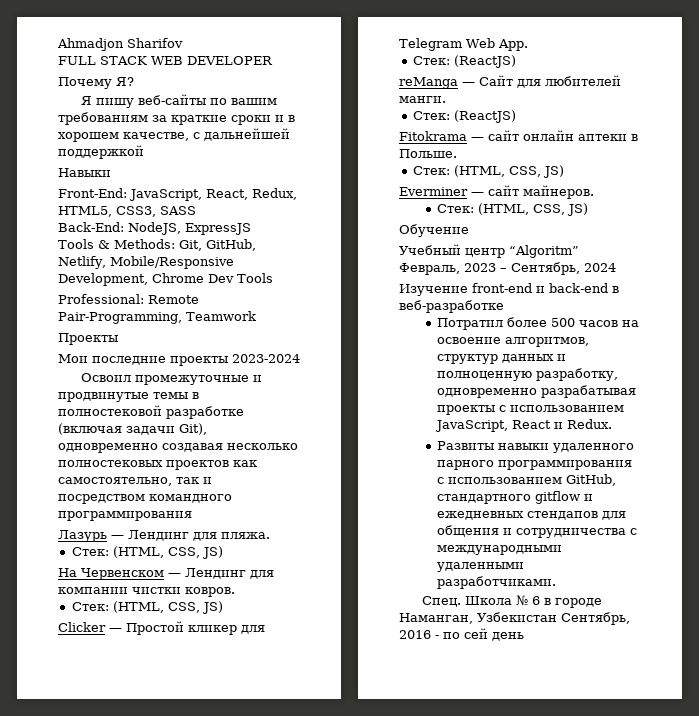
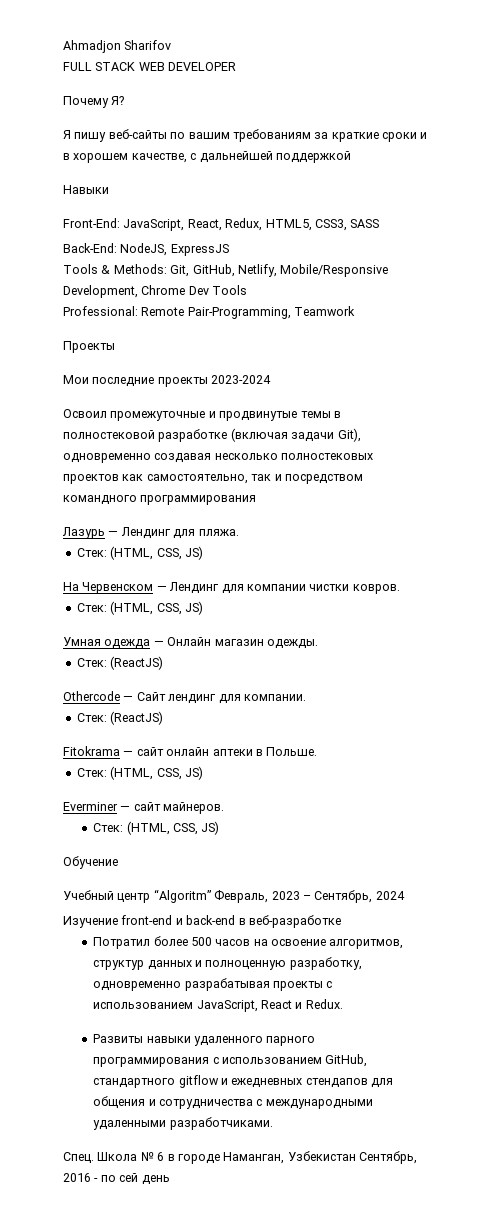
- Clicker — Простой кликер для Telegram Web App.
+ Умная одежда — Онлайн магазин одежды.
  Стек: (ReactJS)
- reManga — Сайт для любителей манги.
+ Othercode — Сайт лендинг для компании.

